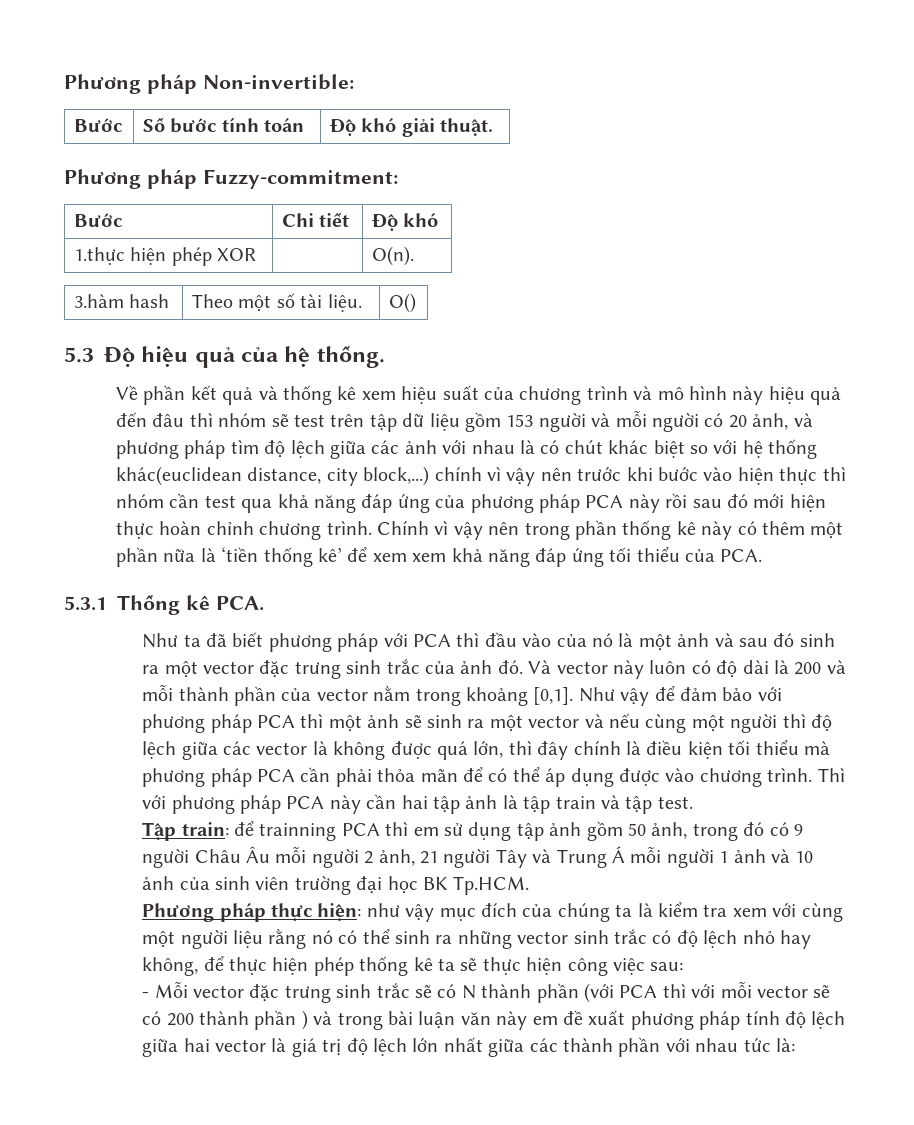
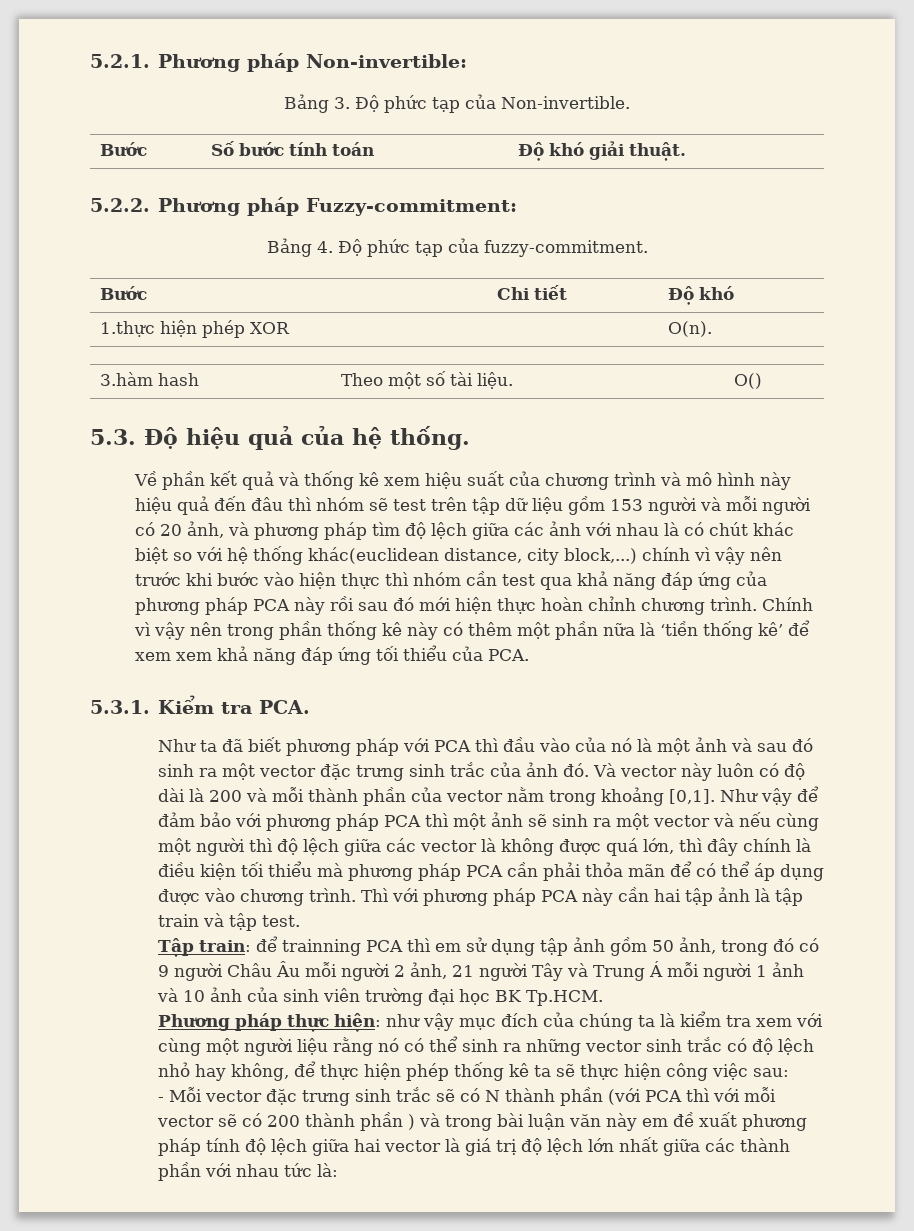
- Phương pháp Non-invertible:
+ 5.2.1. Phương pháp Non-invertible:
+ Bảng 3. Độ phức tạp của Non-invertible.
- Phương pháp Fuzzy-commitment:
+ 5.2.2. Phương pháp Fuzzy-commitment:
+ Bảng 4. Độ phức tạp của fuzzy-commitment.
- 5.3 Độ hiệu quả của hệ thống.
+ 5.3. Độ hiệu quả của hệ thống.
- 5.3.1 Thống kê PCA.
+ 5.3.1. Kiểm tra PCA.

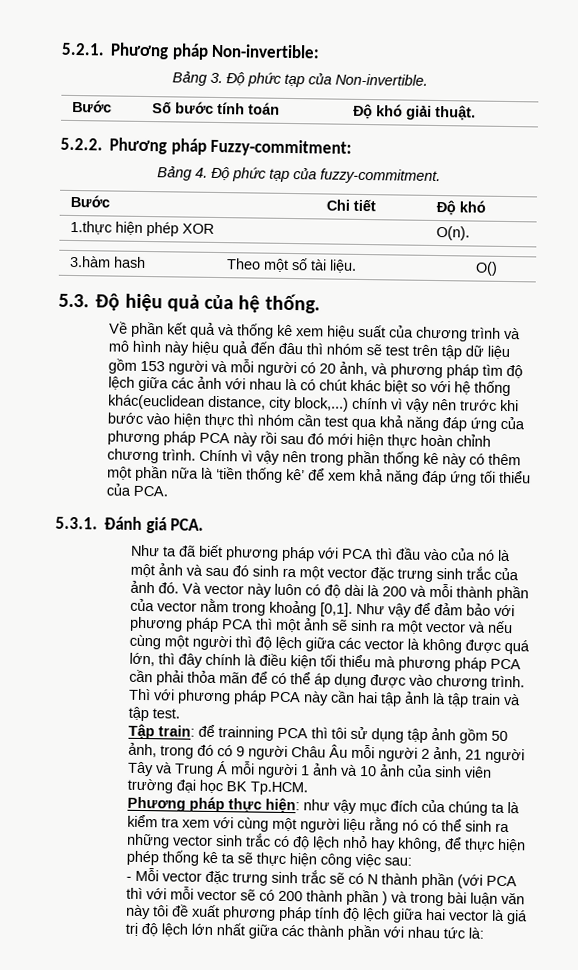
- Chính vì vậy nên trong phần thống kê này có thêm một phần nữa là ‘tiền thống kê’ để xem xem khả năng đáp ứng tối thiểu của PCA.
+ Chính vì vậy nên trong phần thống kê này có thêm một phần nữa là ‘tiền thống kê’ để xem khả năng đáp ứng tối thiểu của PCA.
- 5.3.1. Kiểm tra PCA.
+ 5.3.1. Đánh giá PCA.
- Tập train: để trainning PCA thì em sử dụng tập ảnh gồm 50 ảnh, trong đó có 9 người Châu Âu mỗi người 2 ảnh, 21 người Tây và Trung Á mỗi người 1 ảnh và 10 ảnh của sinh viên trường đại học BK Tp.HCM.
+ Tập train: để trainning PCA thì tôi sử dụng tập ảnh gồm 50 ảnh, trong đó có 9 người Châu Âu mỗi người 2 ảnh, 21 người Tây và Trung Á mỗi người 1 ảnh và 10 ảnh của sinh viên trường đại học BK Tp.HCM.
- - Mỗi vector đặc trưng sinh trắc sẽ có N thành phần (với PCA thì với mỗi vector sẽ có 200 thành phần ) và trong bài luận văn này em đề xuất phương pháp tính độ lệch giữa hai vector là giá trị độ lệch lớn nhất giữa các thành phần với nhau tức là:
+ - Mỗi vector đặc trưng sinh trắc sẽ có N thành phần (với PCA thì với mỗi vector sẽ có 200 thành phần ) và trong bài luận văn này tôi đề xuất phương pháp tính độ lệch giữa hai vector là giá trị độ lệch lớn nhất giữa các thành phần với nhau tức là:

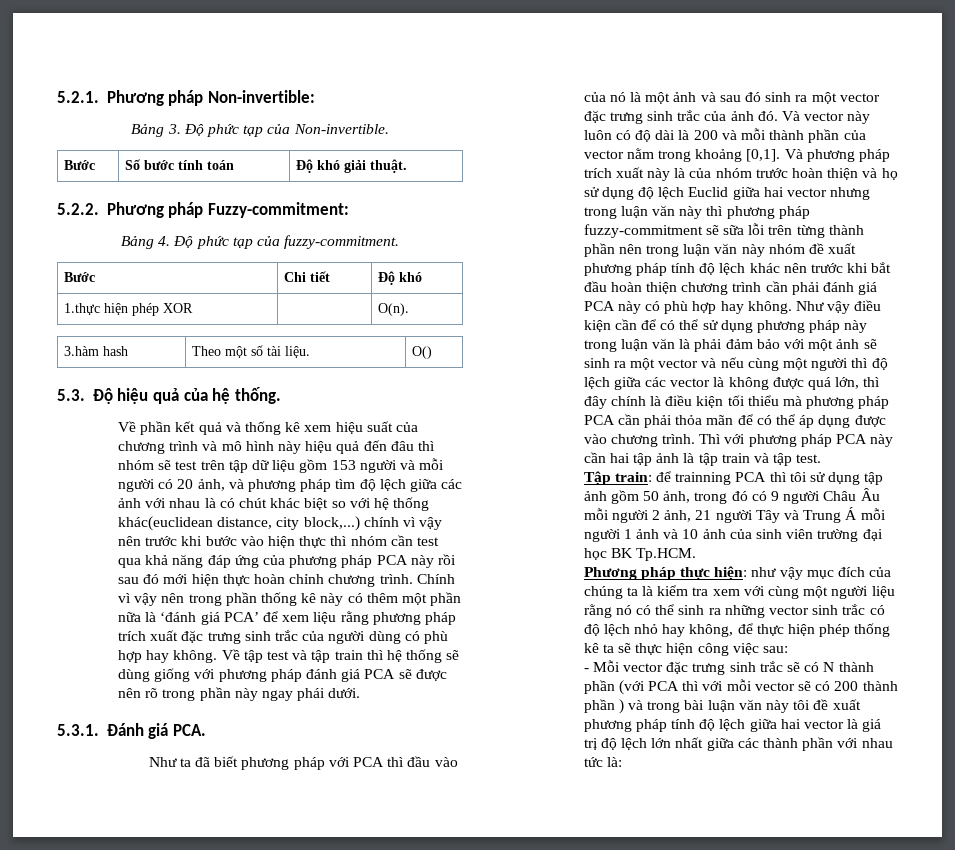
- Chính vì vậy nên trong phần thống kê này có thêm một phần nữa là ‘tiền thống kê’ để xem khả năng đáp ứng tối thiểu của PCA.
+ Chính vì vậy nên trong phần thống kê này có thêm một phần nữa là ‘đánh giá PCA’ để xem liệu rằng phương pháp trích xuất đặc trưng sinh trắc của người dùng có phù hợp hay không. Về tập test và tập train thì hệ thống sẽ dùng giống với phương pháp đánh giá PCA sẽ được nên rõ trong phần này ngay phái dưới.
- Như vậy để đảm bảo với phương pháp PCA thì một ảnh sẽ sinh ra một vector và nếu cùng một người thì độ lệch giữa các vector là không được quá lớn, thì đây chính là điều kiện tối thiểu mà phương pháp PCA cần phải thỏa mãn để có thể áp dụng được vào chương trình.
+ Và phương pháp trích xuất này là của nhóm trước hoàn thiện và họ sử dụng độ lệch Euclid giữa hai vector nhưng trong luận văn này thì phương pháp fuzzy-commitment sẽ sữa lỗi trên từng thành phần nên trong luận văn này nhóm đề xuất phương pháp tính độ lệch khác nên trước khi bắt đầu hoàn thiện chương trình cần phải đánh giá PCA này có phù hợp hay không. Như vậy điều kiện cần để có thể sử dụng phương pháp này trong luận văn là phải đảm bảo với một ảnh sẽ sinh ra một vector và nếu cùng một người thì độ lệch giữa các vector là không được quá lớn, thì đây chính là điều kiện tối thiểu mà phương pháp PCA cần phải thỏa mãn để có thể áp dụng được vào chương trình.

